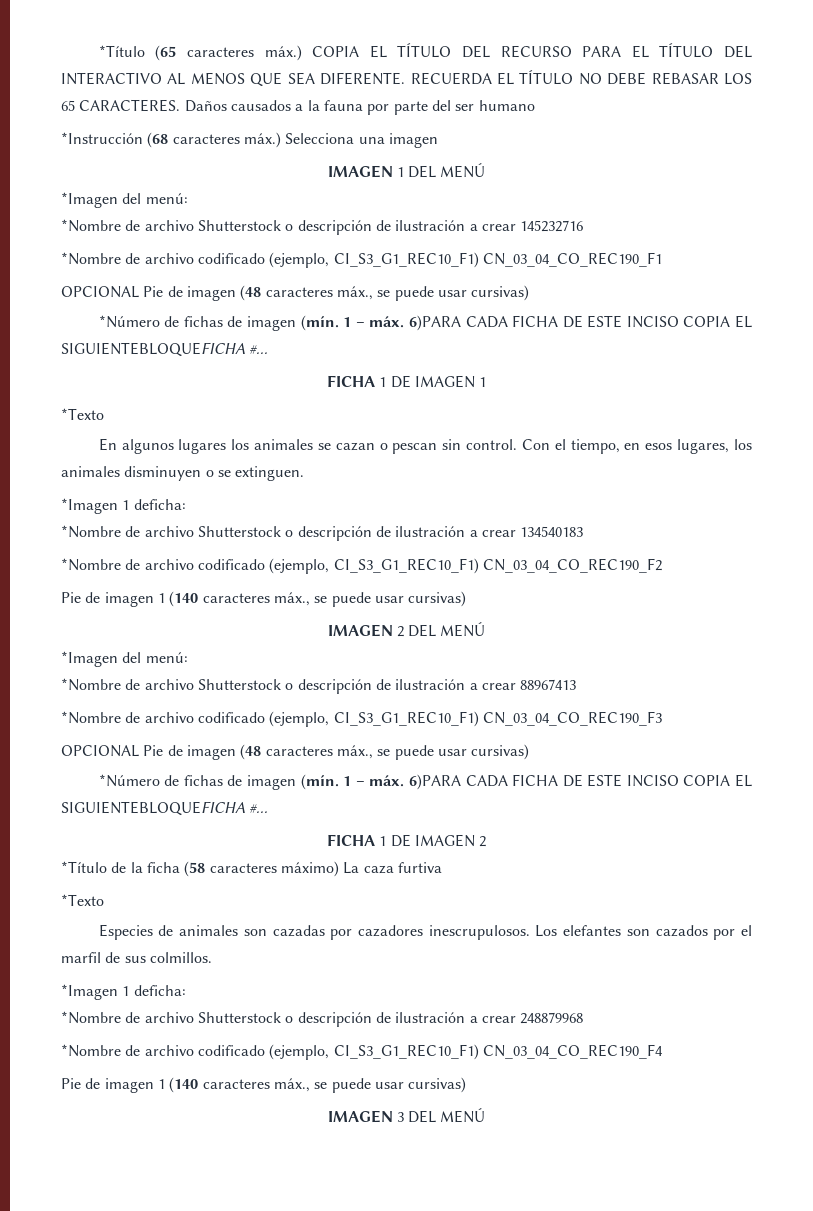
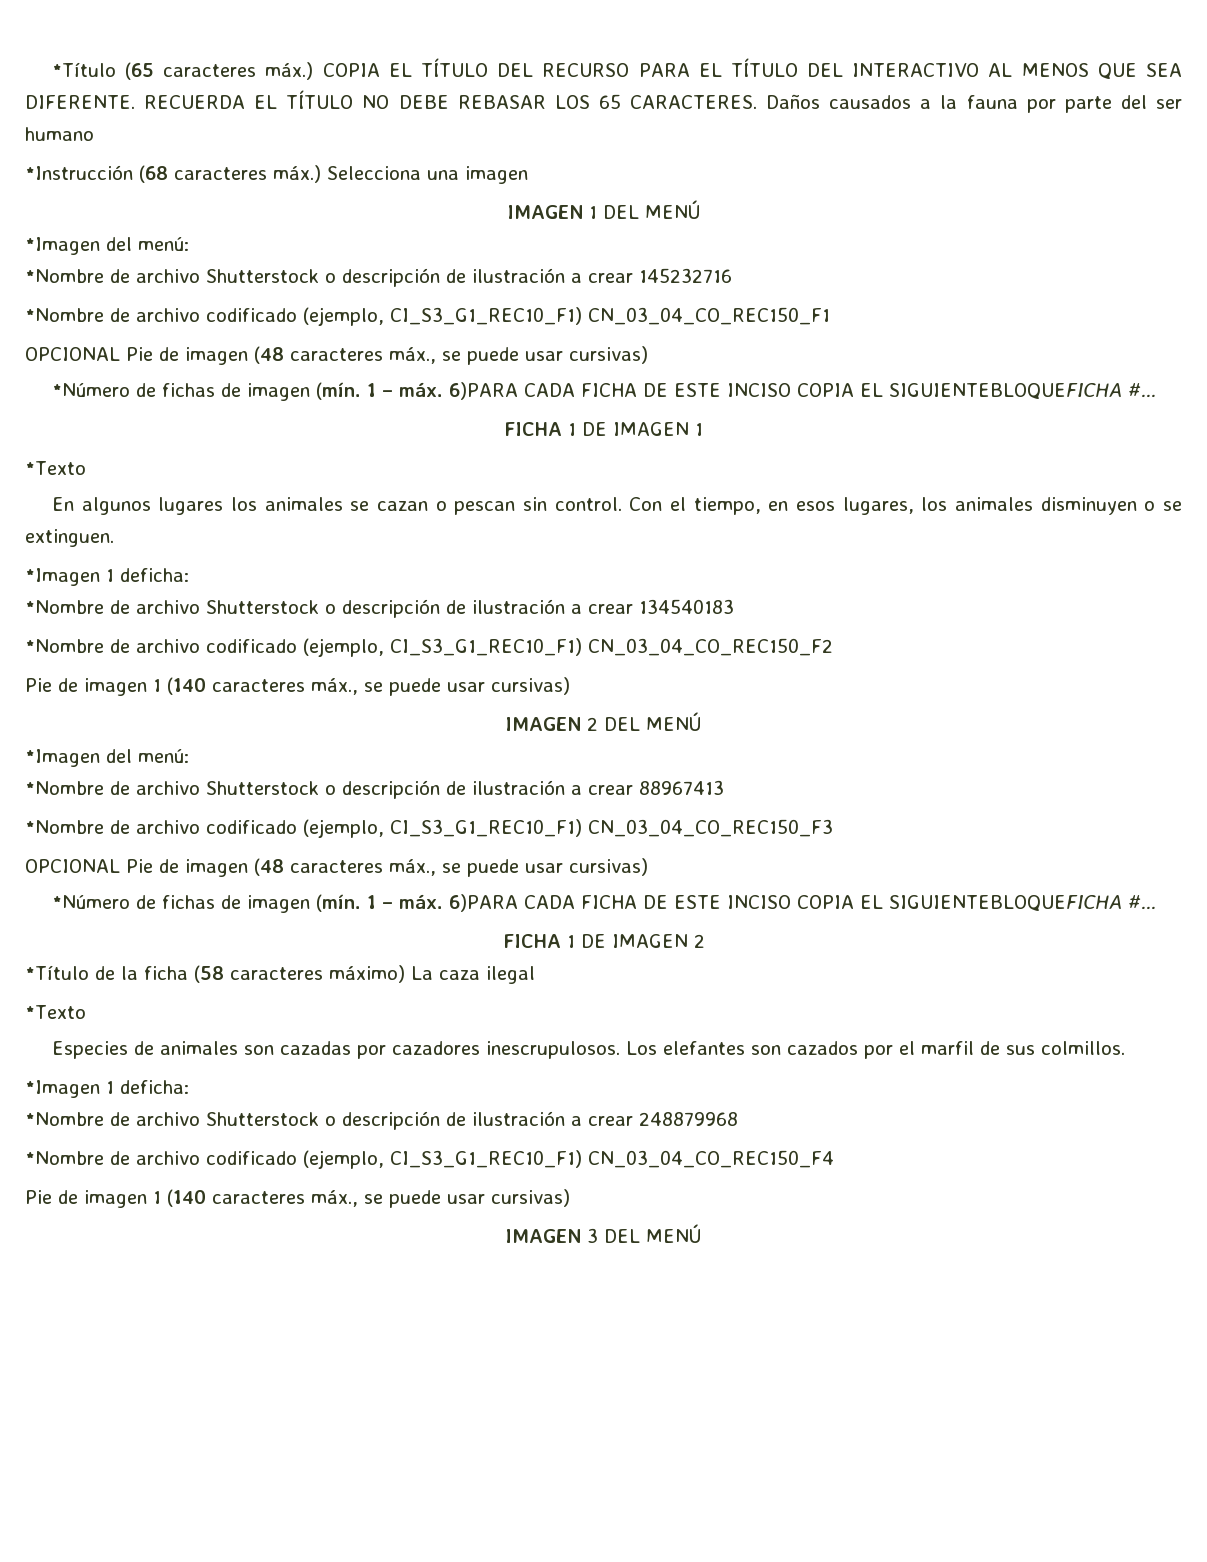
- *Nombre de archivo codificado (ejemplo, CI_S3_G1_REC10_F1) CN_03_04_CO_REC190_F1
+ *Nombre de archivo codificado (ejemplo, CI_S3_G1_REC10_F1) CN_03_04_CO_REC150_F1
- *Nombre de archivo codificado (ejemplo, CI_S3_G1_REC10_F1) CN_03_04_CO_REC190_F2
+ *Nombre de archivo codificado (ejemplo, CI_S3_G1_REC10_F1) CN_03_04_CO_REC150_F2
- *Nombre de archivo codificado (ejemplo, CI_S3_G1_REC10_F1) CN_03_04_CO_REC190_F3
+ *Nombre de archivo codificado (ejemplo, CI_S3_G1_REC10_F1) CN_03_04_CO_REC150_F3
- *Título de la ficha (58 caracteres máximo) La caza furtiva
+ *Título de la ficha (58 caracteres máximo) La caza ilegal
- *Nombre de archivo codificado (ejemplo, CI_S3_G1_REC10_F1) CN_03_04_CO_REC190_F4
+ *Nombre de archivo codificado (ejemplo, CI_S3_G1_REC10_F1) CN_03_04_CO_REC150_F4

